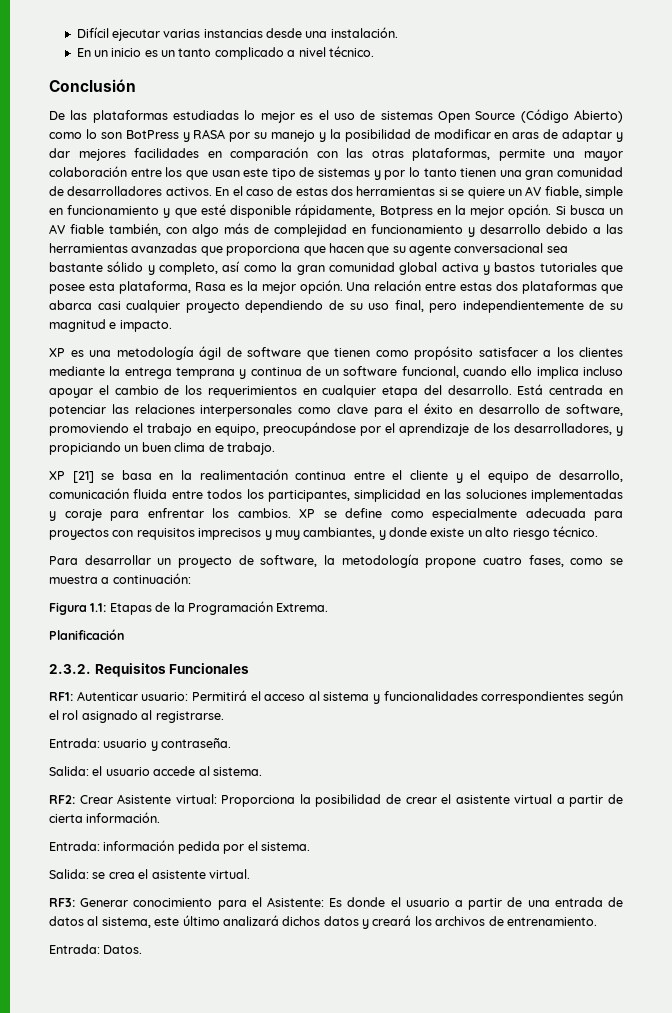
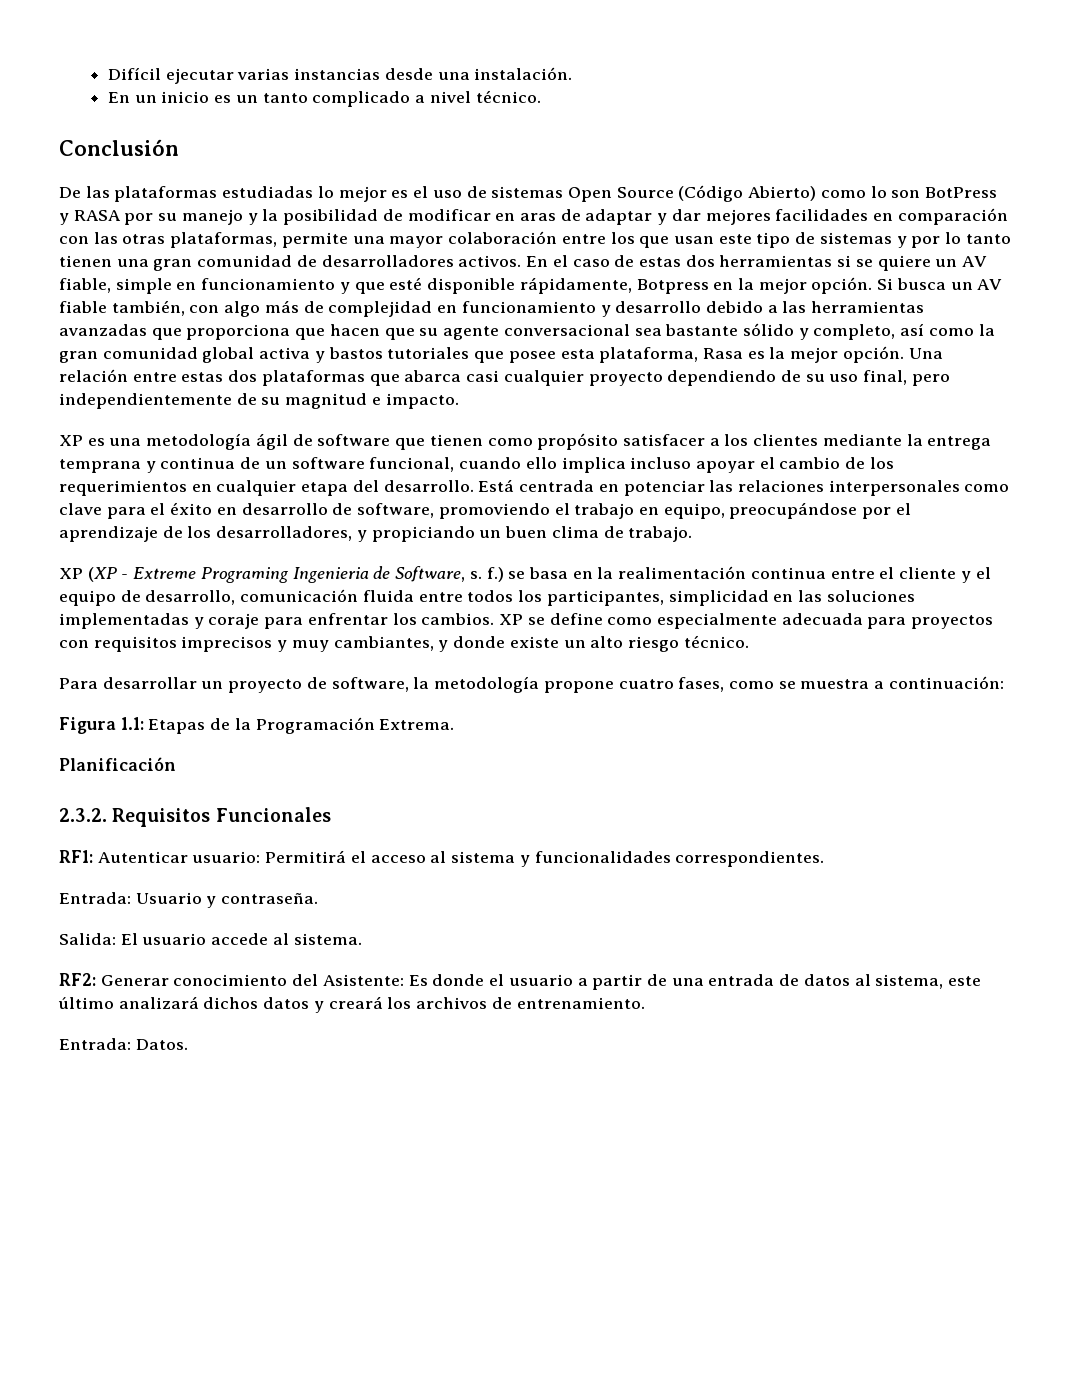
- XP [21] se basa en la realimentación continua entre el cliente y el equipo de desarrollo, comunicación fluida entre todos los participantes, simplicidad en las soluciones implementadas y coraje para enfrentar los cambios.
+ XP (XP - Extreme Programing Ingenieria de Software, s. f.) se basa en la realimentación continua entre el cliente y el equipo de desarrollo, comunicación fluida entre todos los participantes, simplicidad en las soluciones implementadas y coraje para enfrentar los cambios.
- RF1: Autenticar usuario: Permitirá el acceso al sistema y funcionalidades correspondientes según el rol asignado al registrarse.
- Entrada: usuario y contraseña.
+ RF1: Autenticar usuario: Permitirá el acceso al sistema y funcionalidades correspondientes.
+ Entrada: Usuario y contraseña.
- Salida: el usuario accede al sistema.
+ Salida: El usuario accede al sistema.
- RF2: Crear Asistente virtual: Proporciona la posibilidad de crear el asistente virtual a partir de cierta información.
- Entrada: información pedida por el sistema.
- Salida: se crea el asistente virtual.
- RF3: Generar conocimiento para el Asistente: Es donde el usuario a partir de una entrada de datos al sistema, este último analizará dichos datos y creará los archivos de entrenamiento.
+ RF2: Generar conocimiento del Asistente: Es donde el usuario a partir de una entrada de datos al sistema, este último analizará dichos datos y creará los archivos de entrenamiento.

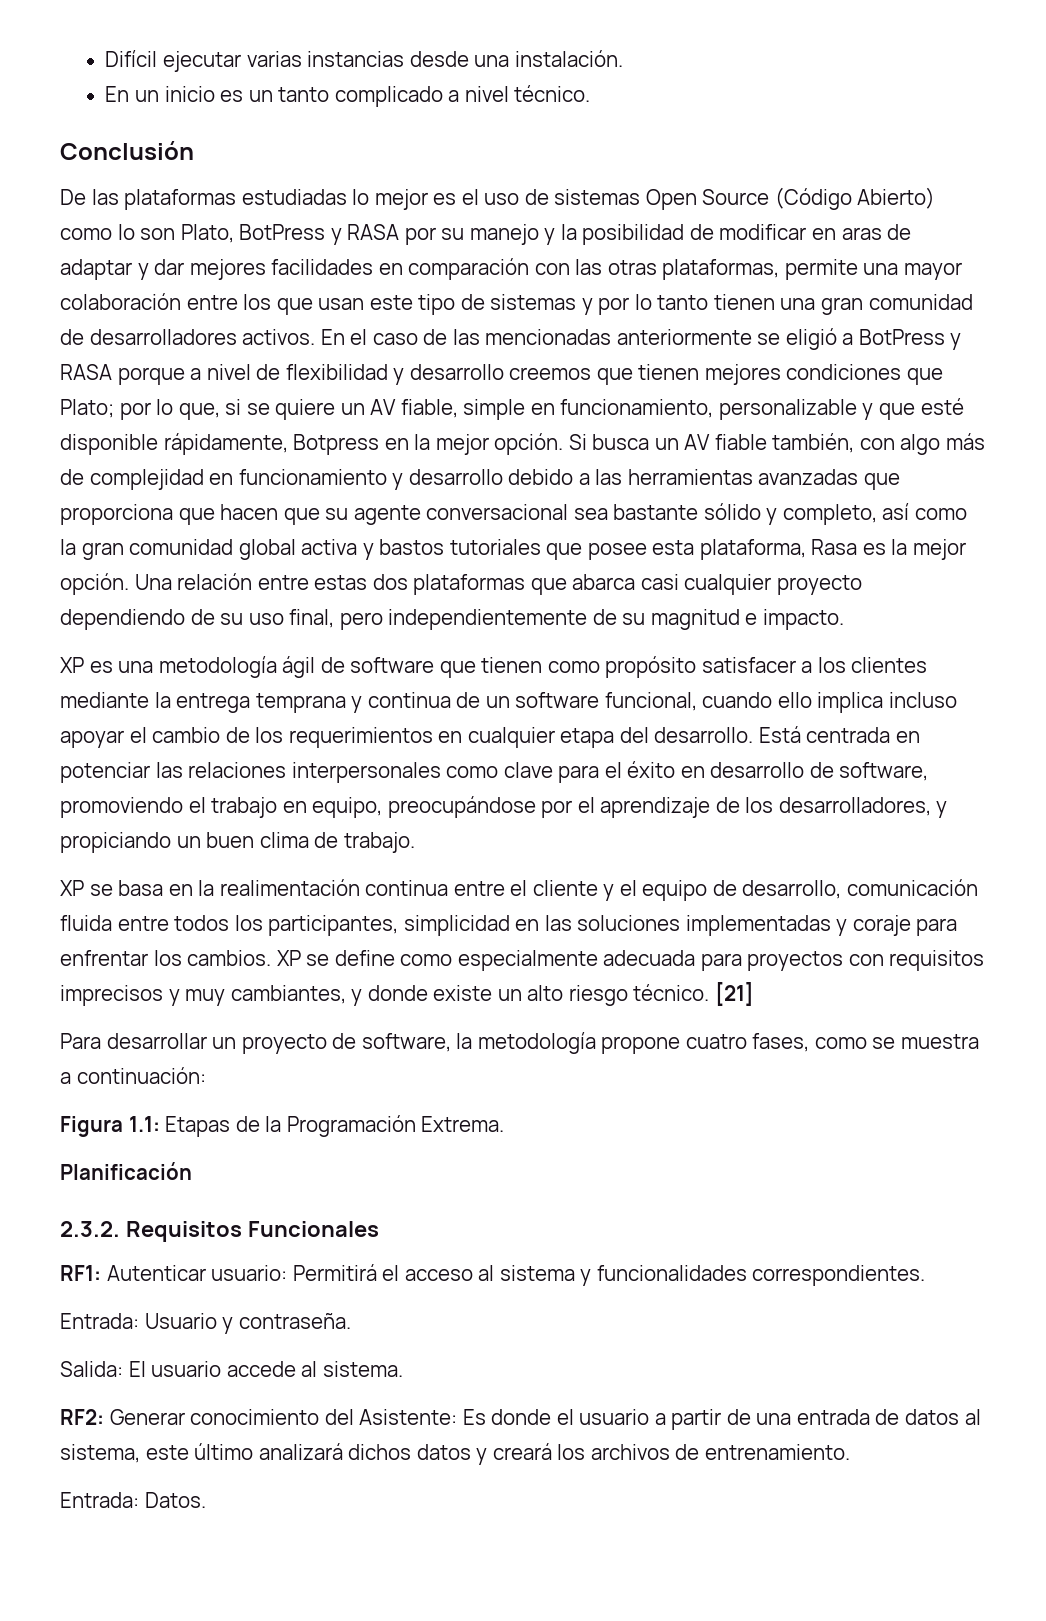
- De las plataformas estudiadas lo mejor es el uso de sistemas Open Source (Código Abierto) como lo son BotPress y RASA por su manejo y la posibilidad de modificar en aras de adaptar y dar mejores facilidades en comparación con las otras plataformas, permite una mayor colaboración entre los que usan este tipo de sistemas y por lo tanto tienen una gran comunidad de desarrolladores activos.
+ De las plataformas estudiadas lo mejor es el uso de sistemas Open Source (Código Abierto) como lo son Plato, BotPress y RASA por su manejo y la posibilidad de modificar en aras de adaptar y dar mejores facilidades en comparación con las otras plataformas, permite una mayor colaboración entre los que usan este tipo de sistemas y por lo tanto tienen una gran comunidad de desarrolladores activos.
- En el caso de estas dos herramientas si se quiere un AV fiable, simple en funcionamiento y que esté disponible rápidamente, Botpress en la mejor opción.
+ En el caso de las mencionadas anteriormente se eligió a BotPress y RASA porque a nivel de flexibilidad y desarrollo creemos que tienen mejores condiciones que Plato; por lo que, si se quiere un AV fiable, simple en funcionamiento, personalizable y que esté disponible rápidamente, Botpress en la mejor opción.
- XP (XP - Extreme Programing Ingenieria de Software, s. f.) se basa en la realimentación continua entre el cliente y el equipo de desarrollo, comunicación fluida entre todos los participantes, simplicidad en las soluciones implementadas y coraje para enfrentar los cambios.
+ XP se basa en la realimentación continua entre el cliente y el equipo de desarrollo, comunicación fluida entre todos los participantes, simplicidad en las soluciones implementadas y coraje para enfrentar los cambios.
+ [21]

